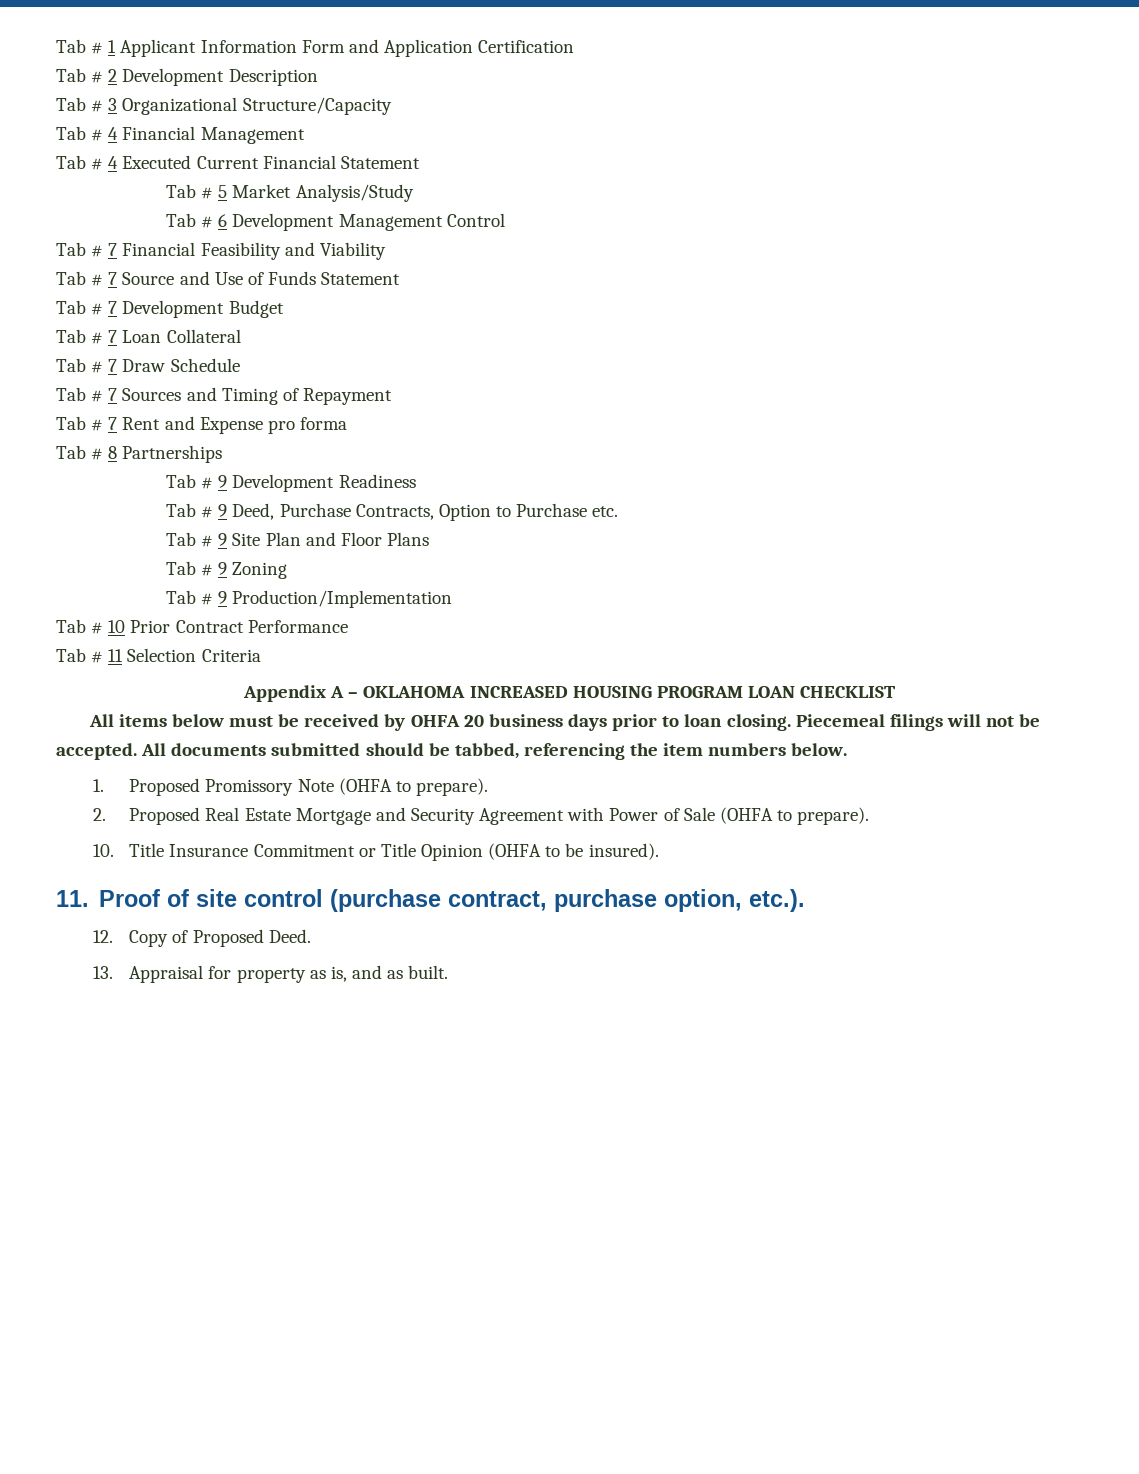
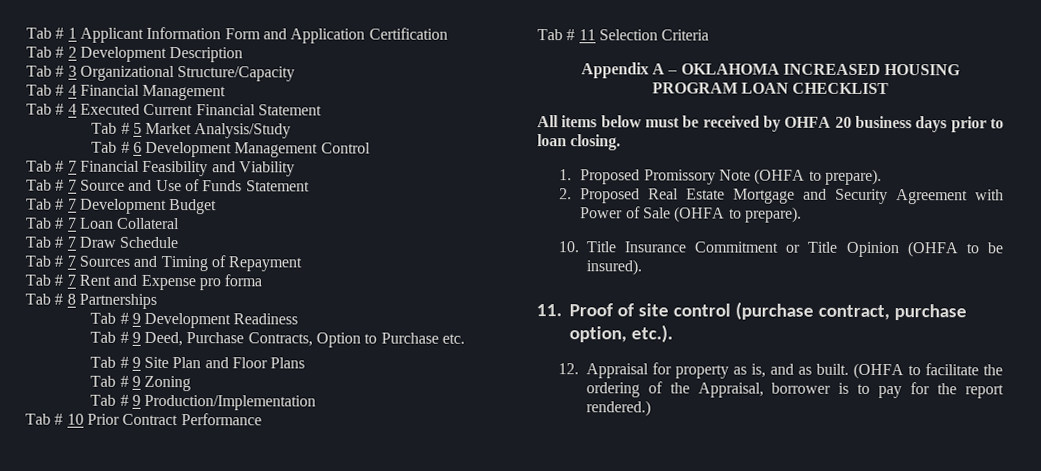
- Piecemeal filings will not be accepted. All documents submitted should be tabbed, referencing the item numbers below.
- 12. Copy of Proposed Deed.
- 13. Appraisal for property as is, and as built.
+ 12. Appraisal for property as is, and as built.
+ (OHFA to facilitate the ordering of the Appraisal, borrower is to pay for the report rendered.)

